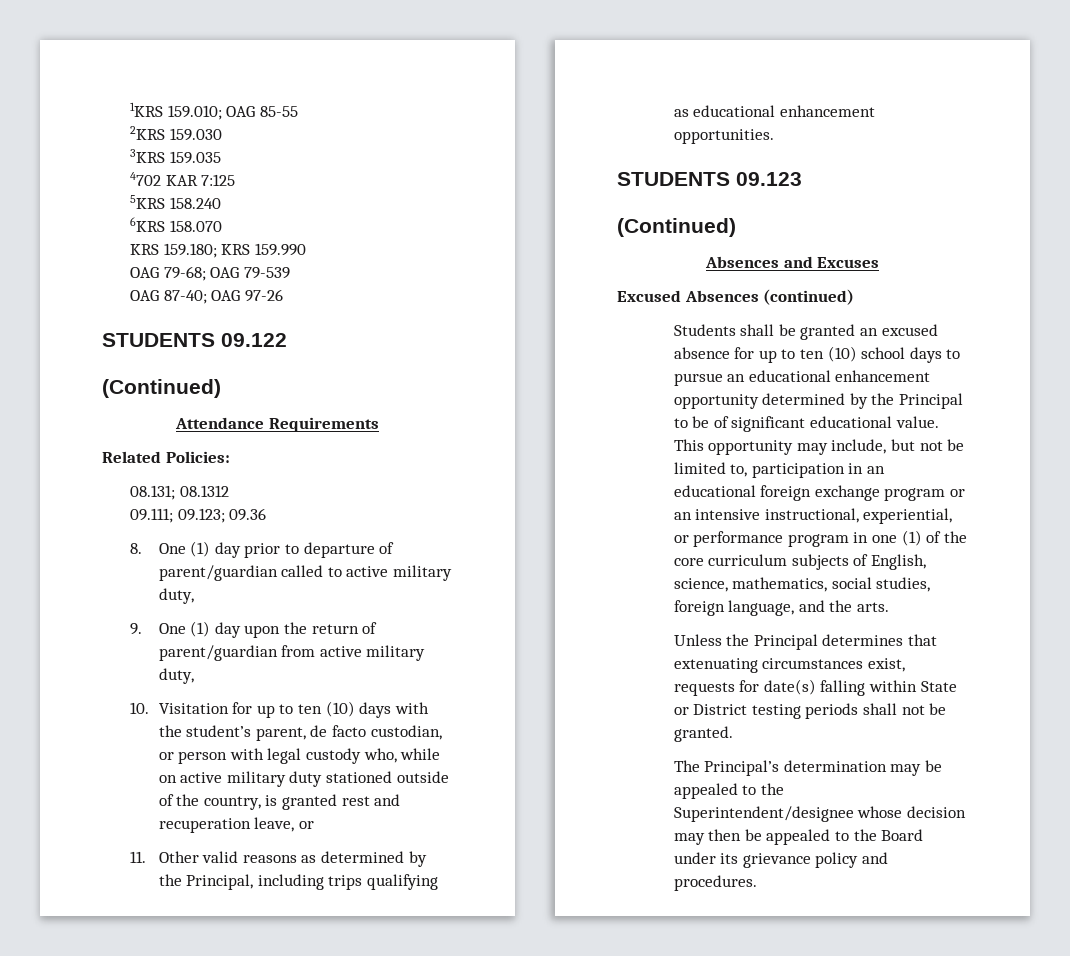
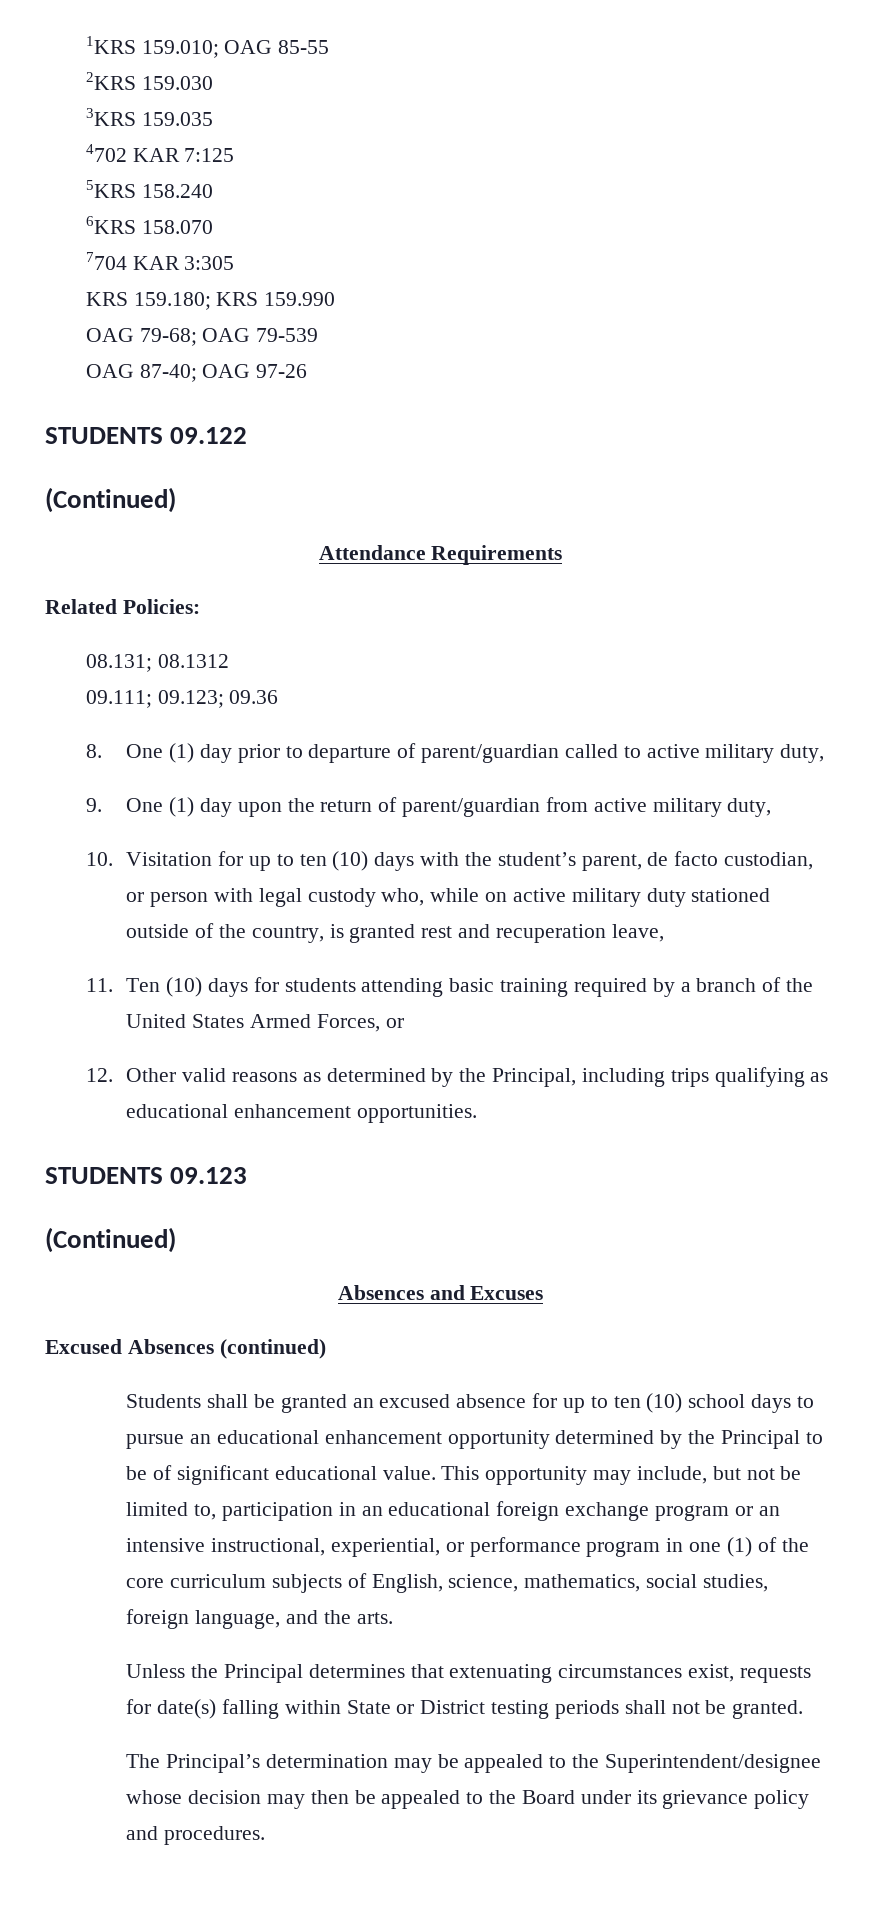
+ 7704 KAR 3:305
- 10. Visitation for up to ten (10) days with the student’s parent, de facto custodian, or person with legal custody who, while on active military duty stationed outside of the country, is granted rest and recuperation leave, or
+ 10. Visitation for up to ten (10) days with the student’s parent, de facto custodian, or person with legal custody who, while on active military duty stationed outside of the country, is granted rest and recuperation leave,
+ 11. Ten (10) days for students attending basic training required by a branch of the United States Armed Forces, or
- 11. Other valid reasons as determined by the Principal, including trips qualifying as educational enhancement opportunities.
+ 12. Other valid reasons as determined by the Principal, including trips qualifying as educational enhancement opportunities.

